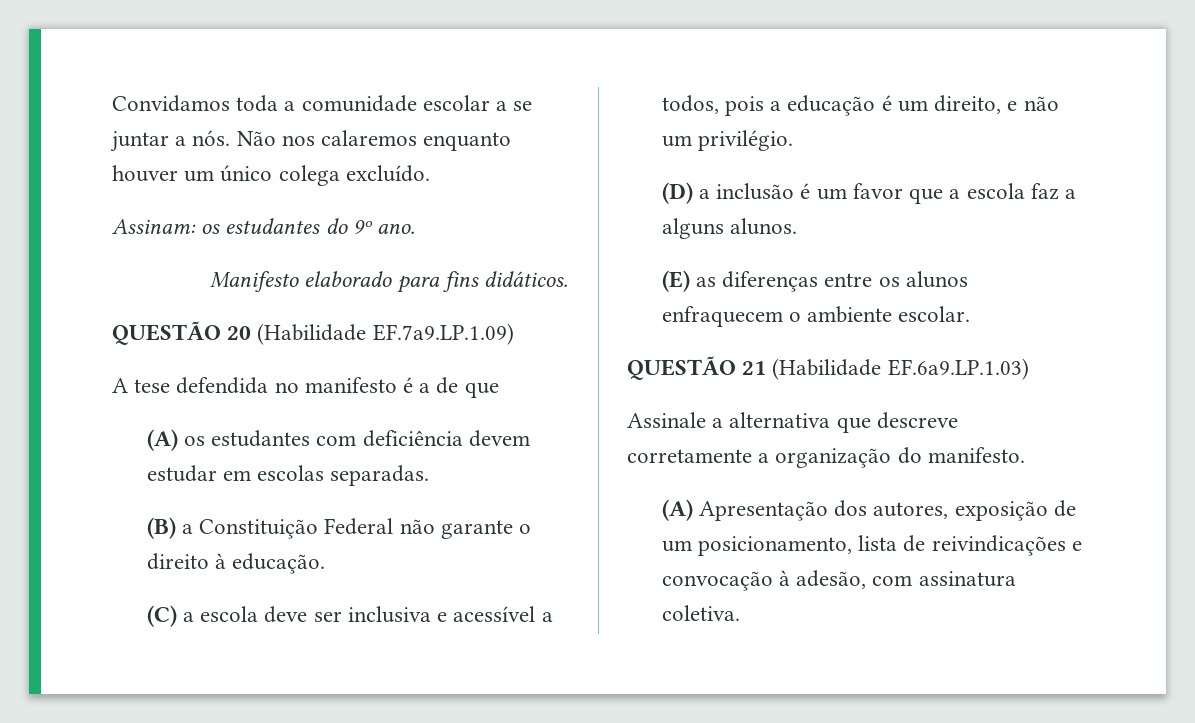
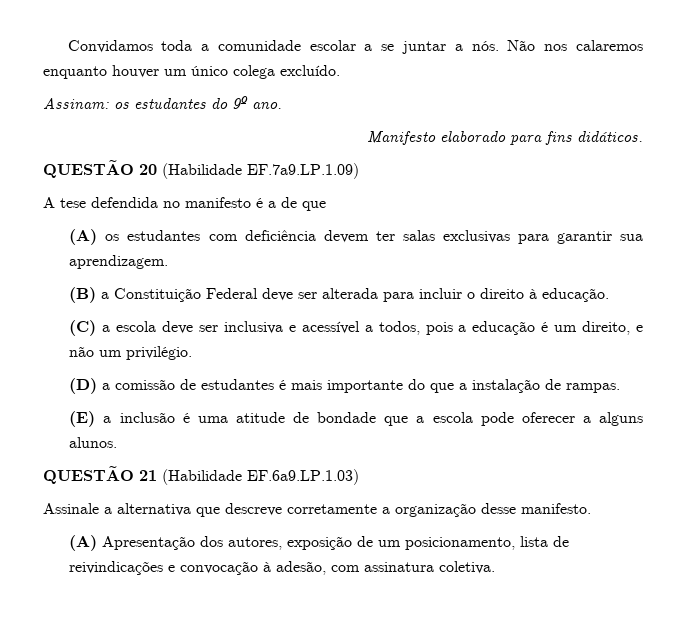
- (A) os estudantes com deficiência devem estudar em escolas separadas.
+ (A) os estudantes com deficiência devem ter salas exclusivas para garantir sua aprendizagem.
- (B) a Constituição Federal não garante o direito à educação.
+ (B) a Constituição Federal deve ser alterada para incluir o direito à educação.
- (D) a inclusão é um favor que a escola faz a alguns alunos.
+ (D) a comissão de estudantes é mais importante do que a instalação de rampas.
+ (E) a inclusão é uma atitude de bondade que a escola pode oferecer a alguns alunos.
- (E) as diferenças entre os alunos enfraquecem o ambiente escolar.
- Assinale a alternativa que descreve corretamente a organização do manifesto.
+ Assinale a alternativa que descreve corretamente a organização desse manifesto.

